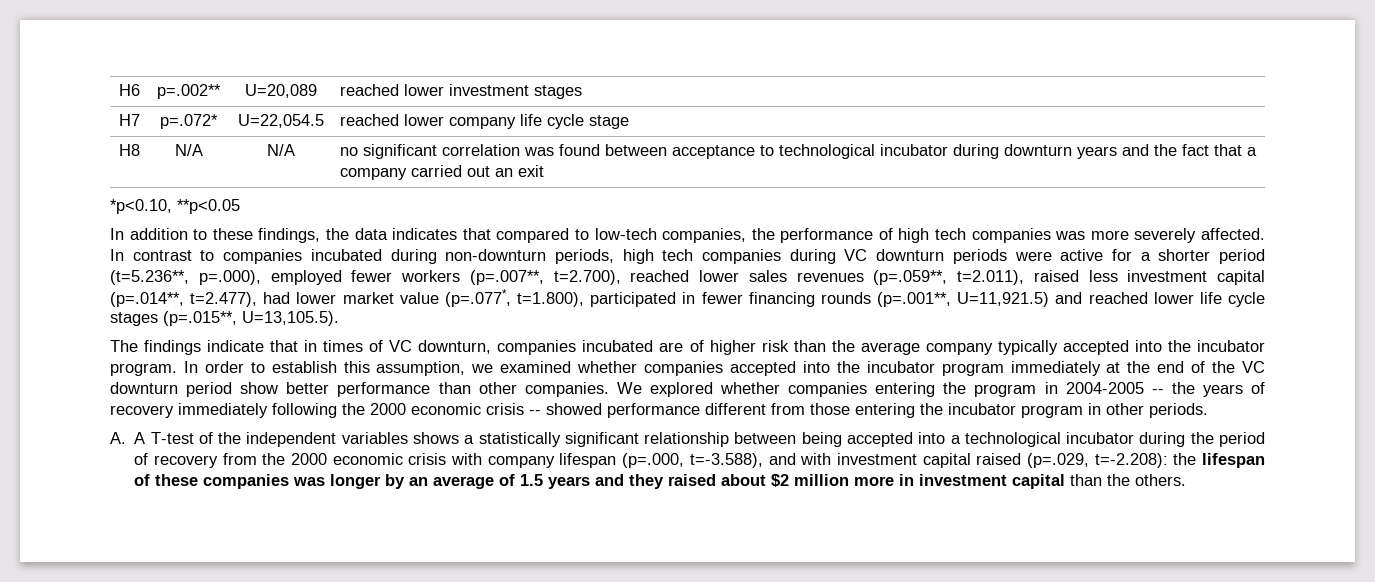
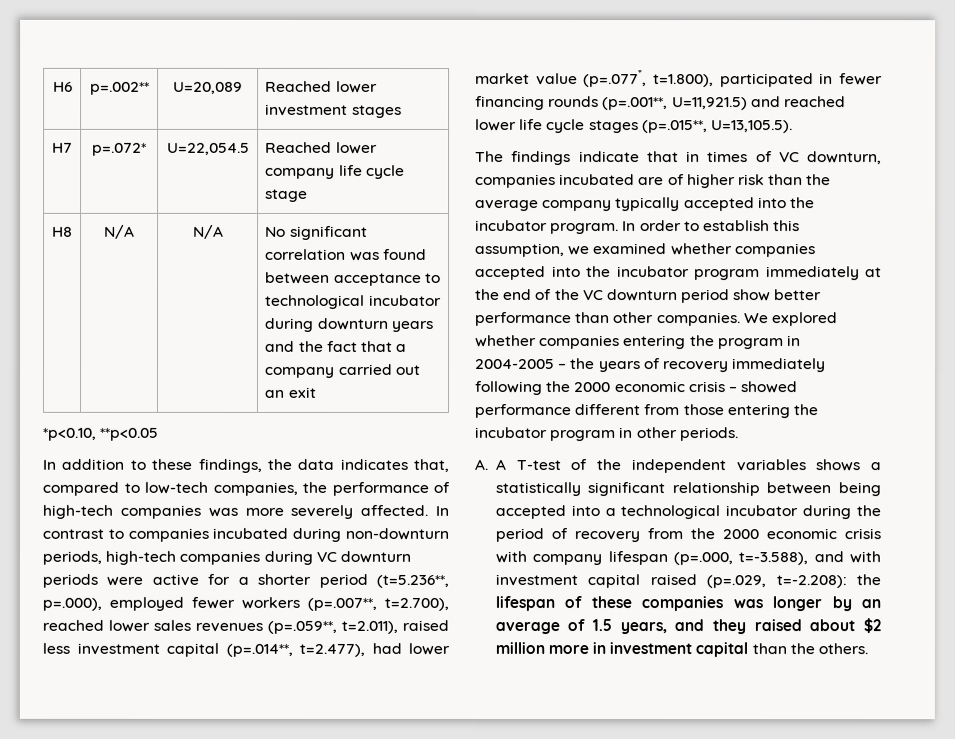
- H6 | p=.002** | U=20,089 | reached lower investment stages
+ H6 | p=.002** | U=20,089 | Reached lower investment stages
- H7 | p=.072* | U=22,054.5 | reached lower company life cycle stage
+ H7 | p=.072* | U=22,054.5 | Reached lower company life cycle stage
- H8 | N/A | N/A | no significant correlation was found between acceptance to technological incubator during downturn years and the fact that a company carried out an exit
+ H8 | N/A | N/A | No significant correlation was found between acceptance to technological incubator during downturn years and the fact that a company carried out an exit
- In addition to these findings, the data indicates that compared to low-tech companies, the performance of high tech companies was more severely affected.
+ In addition to these findings, the data indicates that, compared to low-tech companies, the performance of high-tech companies was more severely affected.
- In contrast to companies incubated during non-downturn periods, high tech companies during VC downturn periods were active for a shorter period (t=5.236**, p=.000), employed fewer workers (p=.007**, t=2.700), reached lower sales revenues (p=.059**, t=2.011), raised less investment capital (p=.014**, t=2.477), had lower market value (p=.077*, t=1.800), participated in fewer financing rounds (p=.001**, U=11,921.5) and reached lower life cycle stages (p=.015**, U=13,105.5).
+ In contrast to companies incubated during non-downturn periods, high-tech companies during VC downturn periods were active for a shorter period (t=5.236**, p=.000), employed fewer workers (p=.007**, t=2.700), reached lower sales revenues (p=.059**, t=2.011), raised less investment capital (p=.014**, t=2.477), had lower market value (p=.077*, t=1.800), participated in fewer financing rounds (p=.001**, U=11,921.5) and reached lower life cycle stages (p=.015**, U=13,105.5).
- We explored whether companies entering the program in 2004-2005 -- the years of recovery immediately following the 2000 economic crisis -- showed performance different from those entering the incubator program in other periods.
+ We explored whether companies entering the program in 2004-2005 – the years of recovery immediately following the 2000 economic crisis – showed performance different from those entering the incubator program in other periods.
- the lifespan of these companies was longer by an average of 1.5 years and they raised about $2 million more in investment capital than the others.
+ the lifespan of these companies was longer by an average of 1.5 years, and they raised about $2 million more in investment capital than the others.

